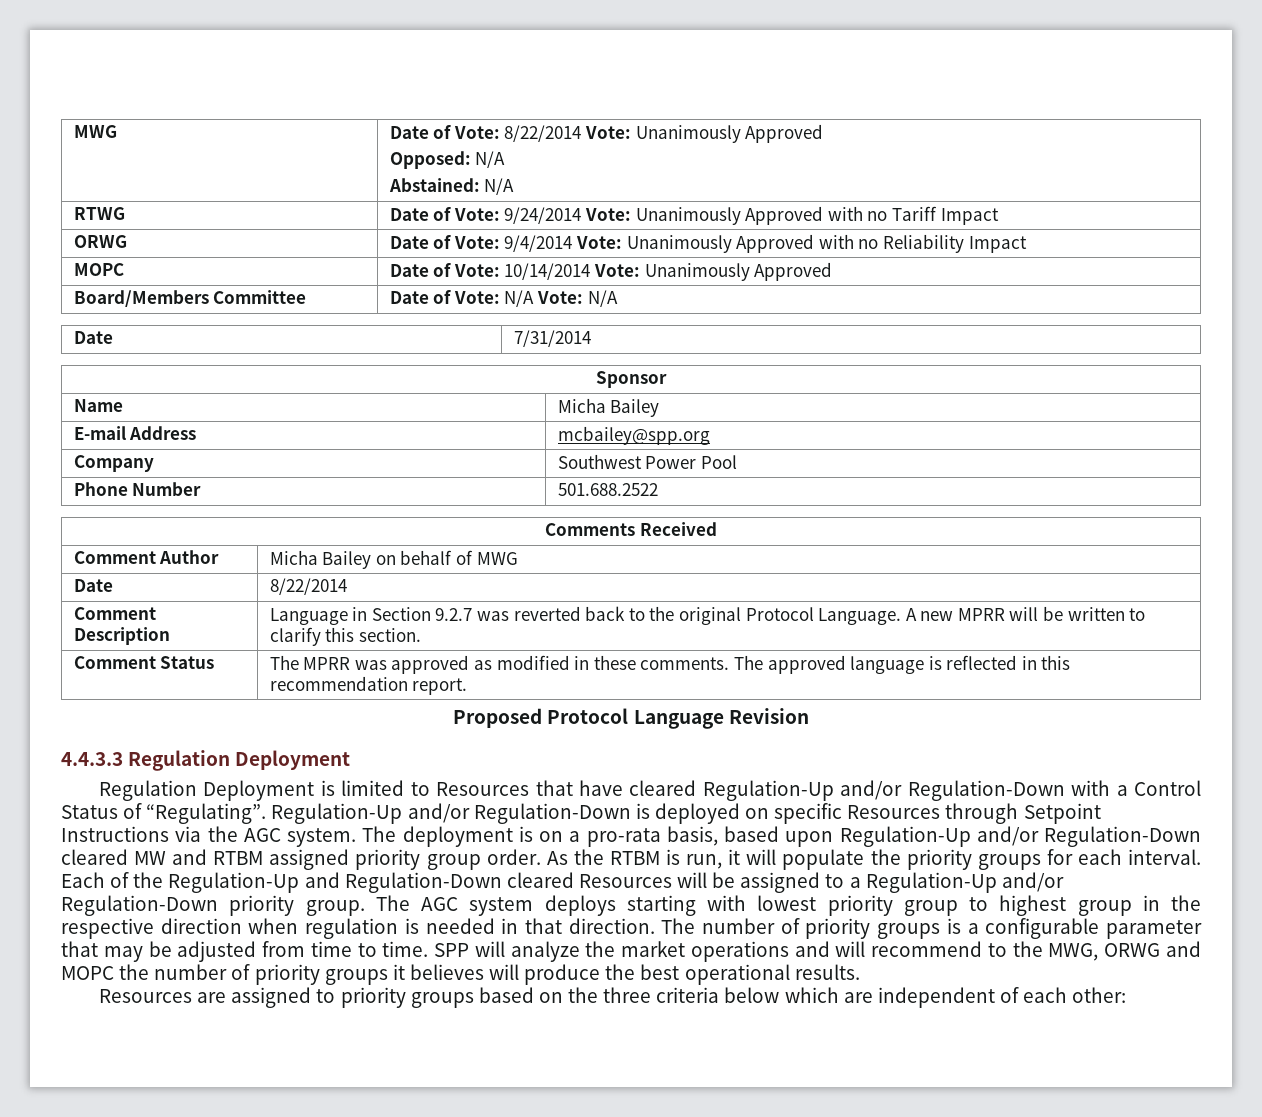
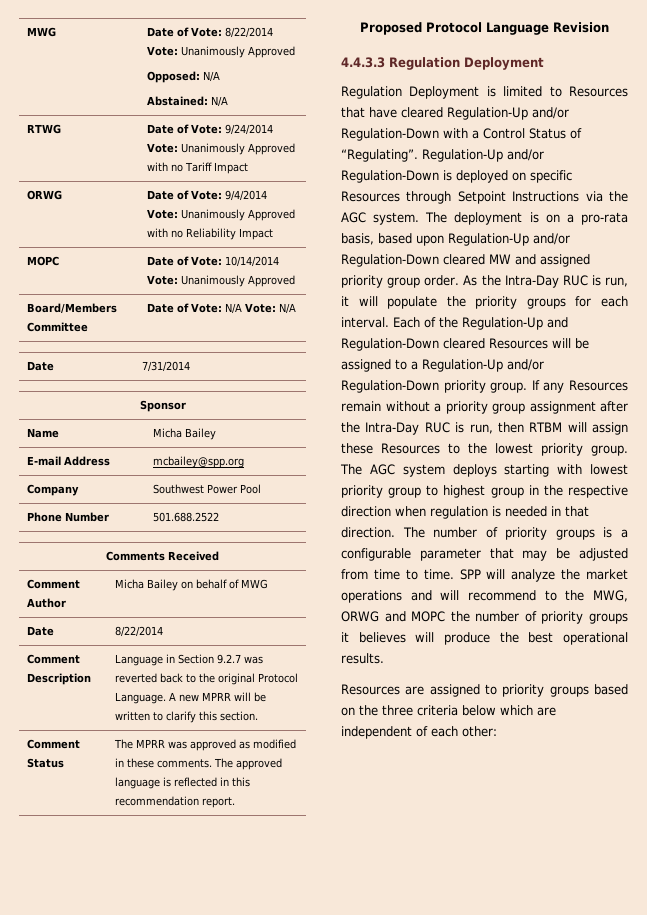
- The deployment is on a pro-rata basis, based upon Regulation-Up and/or Regulation-Down cleared MW and RTBM assigned priority group order.
+ The deployment is on a pro-rata basis, based upon Regulation-Up and/or Regulation-Down cleared MW and assigned priority group order.
- As the RTBM is run, it will populate the priority groups for each interval.
+ As the Intra-Day RUC is run, it will populate the priority groups for each interval.
+ If any Resources remain without a priority group assignment after the Intra-Day RUC is run, then RTBM will assign these Resources to the lowest priority group.

